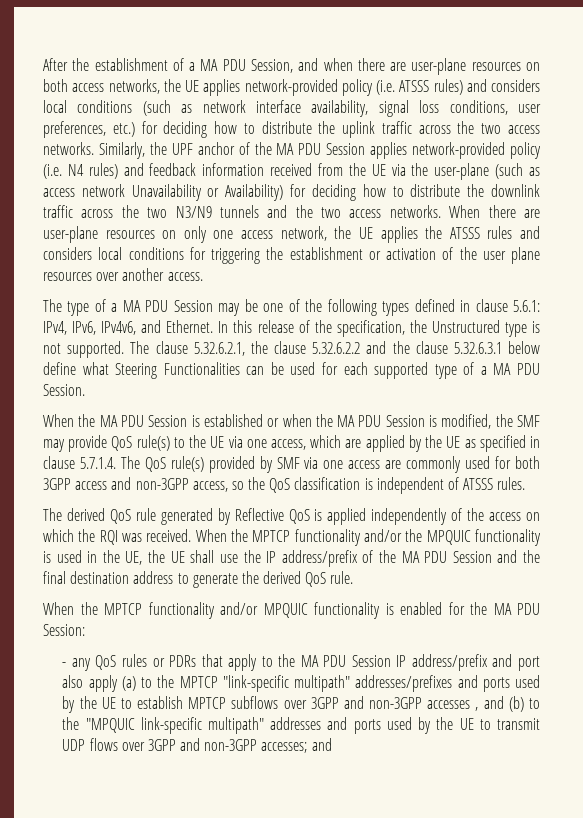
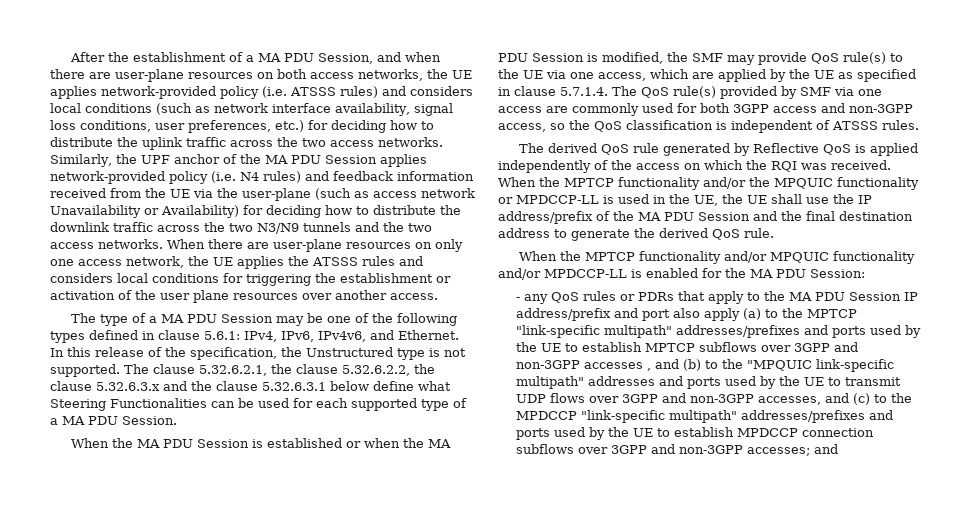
- The clause 5.32.6.2.1, the clause 5.32.6.2.2 and the clause 5.32.6.3.1 below define what Steering Functionalities can be used for each supported type of a MA PDU Session.
+ The clause 5.32.6.2.1, the clause 5.32.6.2.2, the clause 5.32.6.3.x and the clause 5.32.6.3.1 below define what Steering Functionalities can be used for each supported type of a MA PDU Session.
- When the MPTCP functionality and/or the MPQUIC functionality is used in the UE, the UE shall use the IP address/prefix of the MA PDU Session and the final destination address to generate the derived QoS rule.
+ When the MPTCP functionality and/or the MPQUIC functionality or MPDCCP-LL is used in the UE, the UE shall use the IP address/prefix of the MA PDU Session and the final destination address to generate the derived QoS rule.
- When the MPTCP functionality and/or MPQUIC functionality is enabled for the MA PDU Session:
+ When the MPTCP functionality and/or MPQUIC functionality and/or MPDCCP-LL is enabled for the MA PDU Session:
- - any QoS rules or PDRs that apply to the MA PDU Session IP address/prefix and port also apply (a) to the MPTCP "link-specific multipath" addresses/prefixes and ports used by the UE to establish MPTCP subflows over 3GPP and non-3GPP accesses , and (b) to the "MPQUIC link-specific multipath" addresses and ports used by the UE to transmit UDP flows over 3GPP and non-3GPP accesses;
+ - any QoS rules or PDRs that apply to the MA PDU Session IP address/prefix and port also apply (a) to the MPTCP "link-specific multipath" addresses/prefixes and ports used by the UE to establish MPTCP subflows over 3GPP and non-3GPP accesses , and (b) to the "MPQUIC link-specific multipath" addresses and ports used by the UE to transmit UDP flows over 3GPP and non-3GPP accesses, and (c) to the MPDCCP "link-specific multipath" addresses/prefixes and ports used by the UE to establish MPDCCP connection subflows over 3GPP and non-3GPP accesses;

